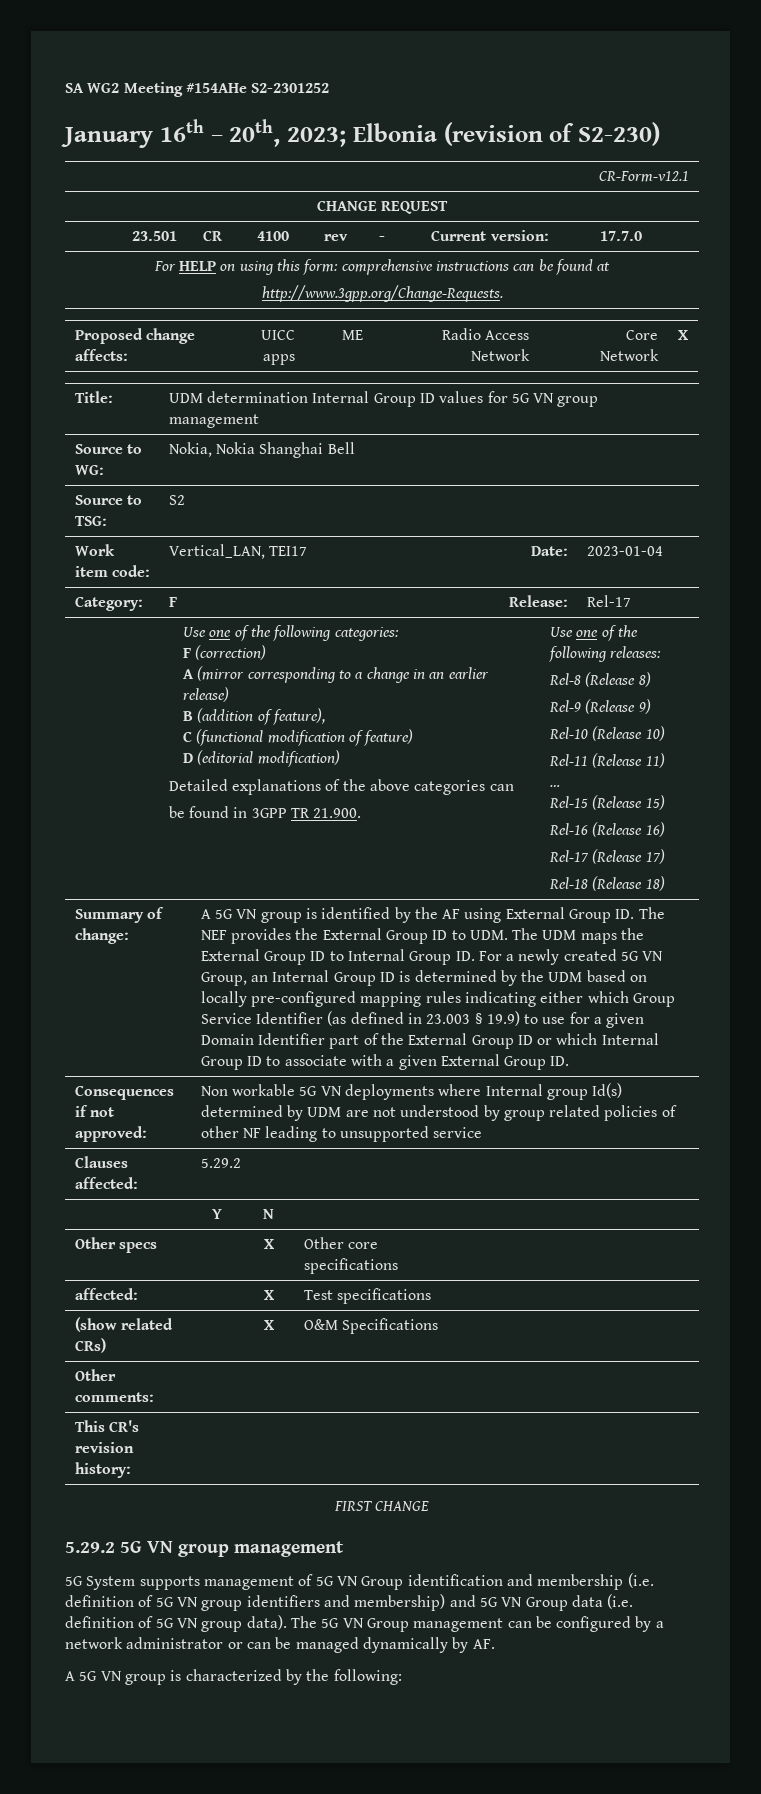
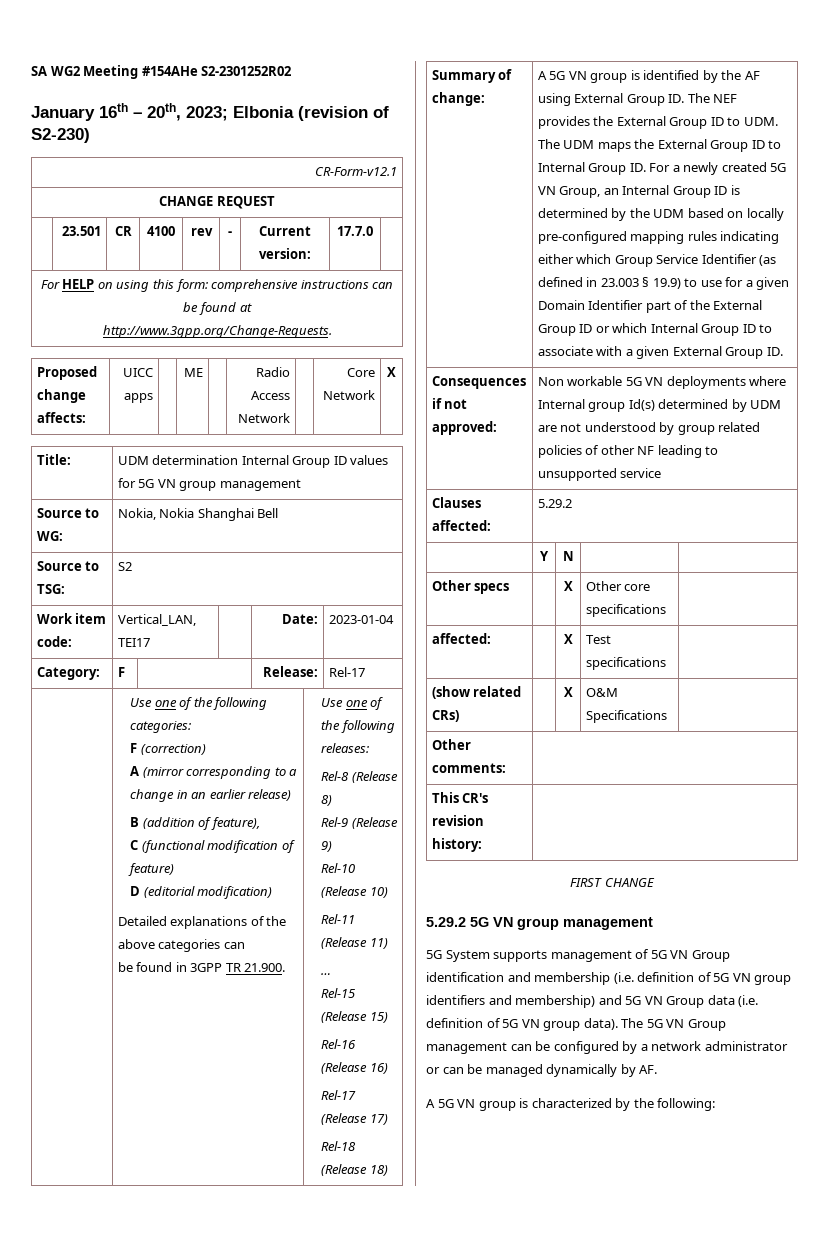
- SA WG2 Meeting #154AHe S2-2301252
+ SA WG2 Meeting #154AHe S2-2301252R02

